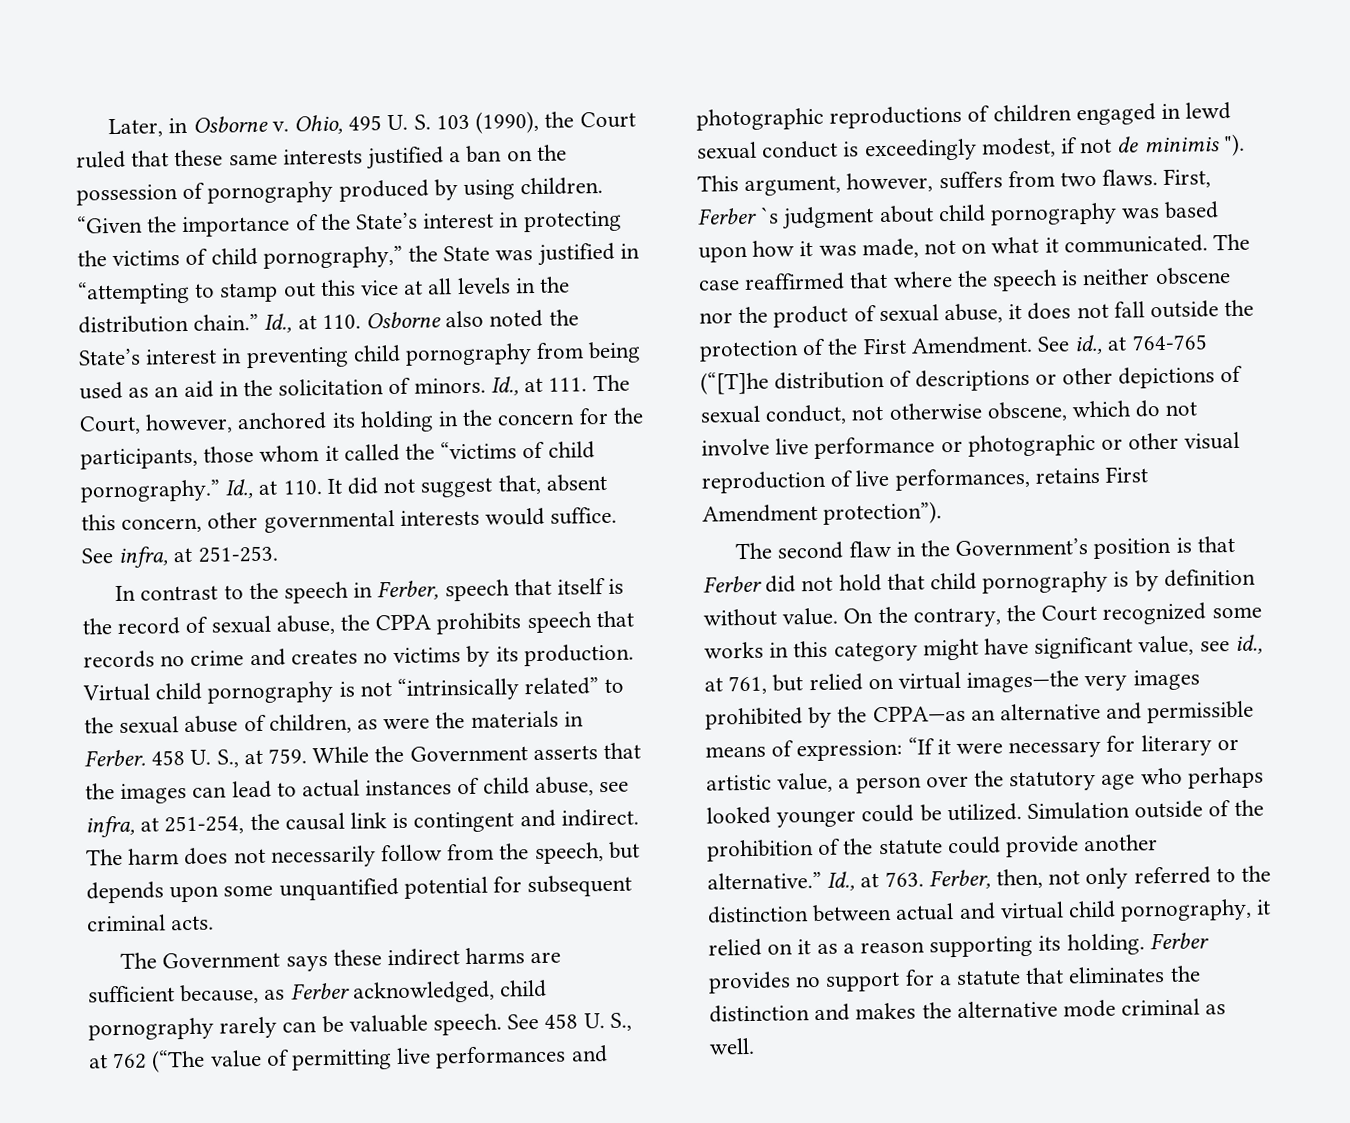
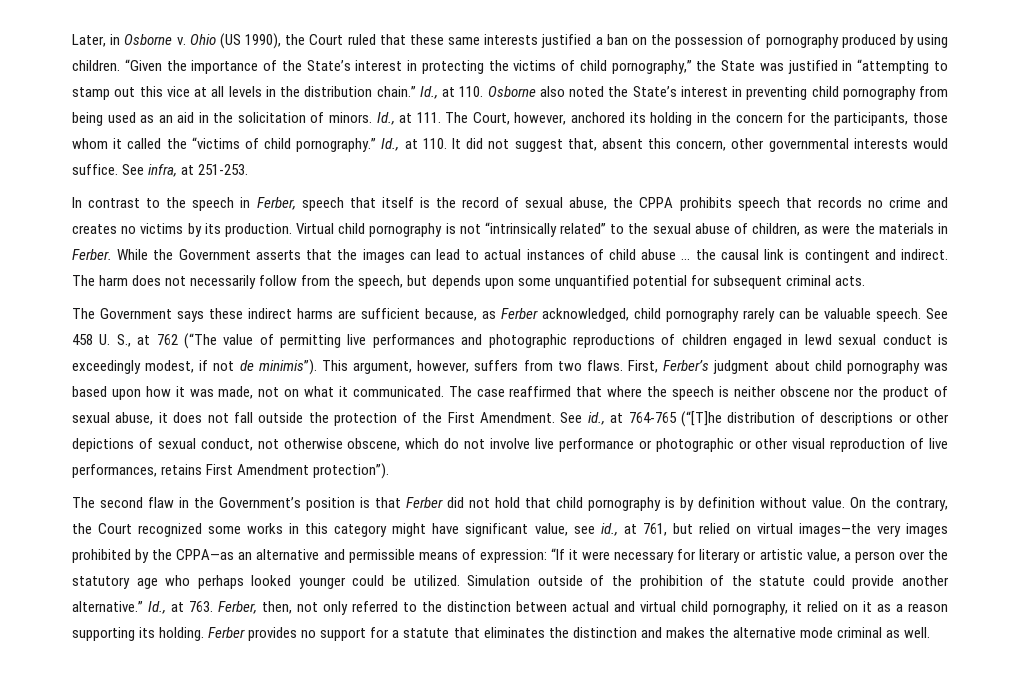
- Ohio, 495 U. S. 103 (1990), the Court ruled that these same interests justified a ban on the possession of pornography produced by using children.
+ Ohio (US 1990), the Court ruled that these same interests justified a ban on the possession of pornography produced by using children.
- 458 U. S., at 759. While the Government asserts that the images can lead to actual instances of child abuse, see infra, at 251-254, the causal link is contingent and indirect.
+ While the Government asserts that the images can lead to actual instances of child abuse … the causal link is contingent and indirect.
- See 458 U. S., at 762 (“The value of permitting live performances and photographic reproductions of children engaged in lewd sexual conduct is exceedingly modest, if not de minimis ").
+ See 458 U. S., at 762 (“The value of permitting live performances and photographic reproductions of children engaged in lewd sexual conduct is exceedingly modest, if not de minimis”).
- First, Ferber `s judgment about child pornography was based upon how it was made, not on what it communicated.
+ First, Ferber’s judgment about child pornography was based upon how it was made, not on what it communicated.

